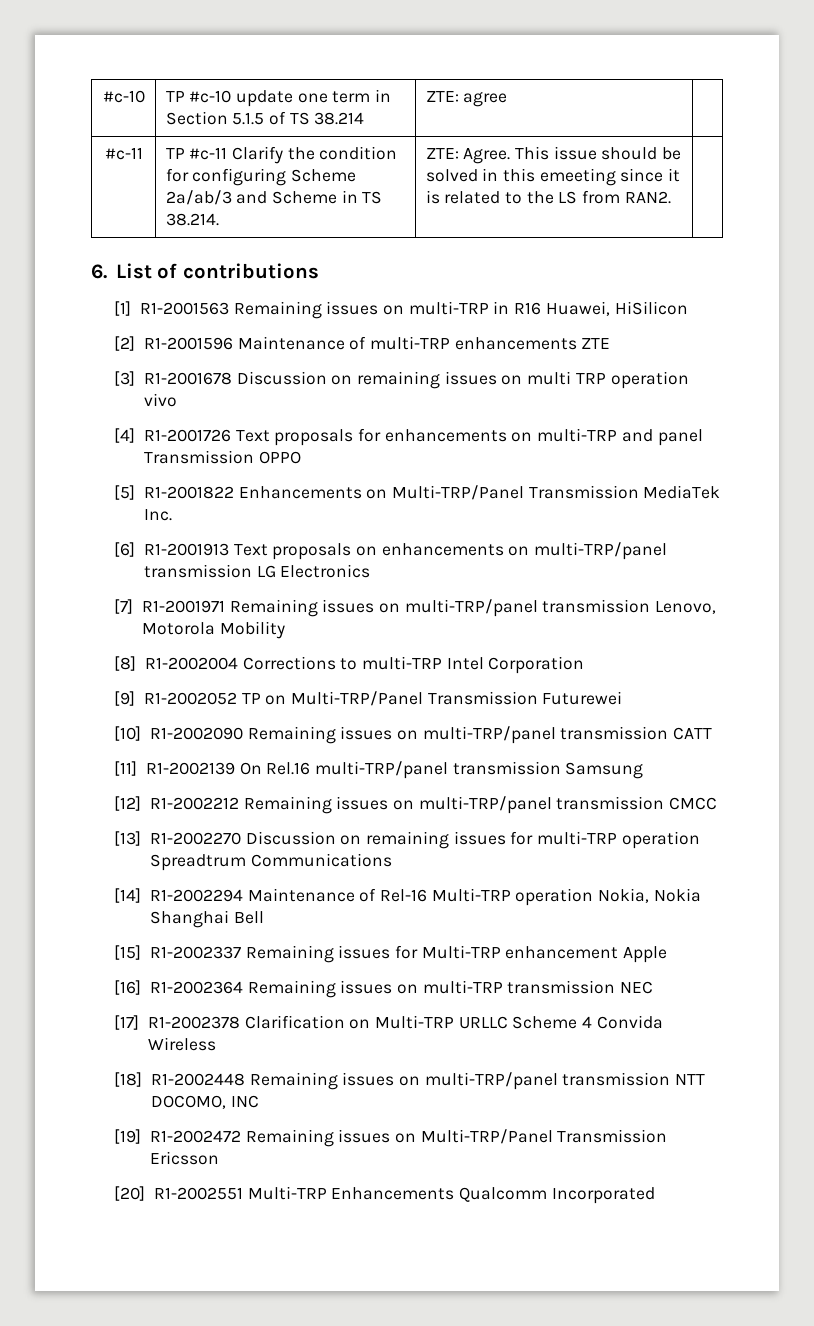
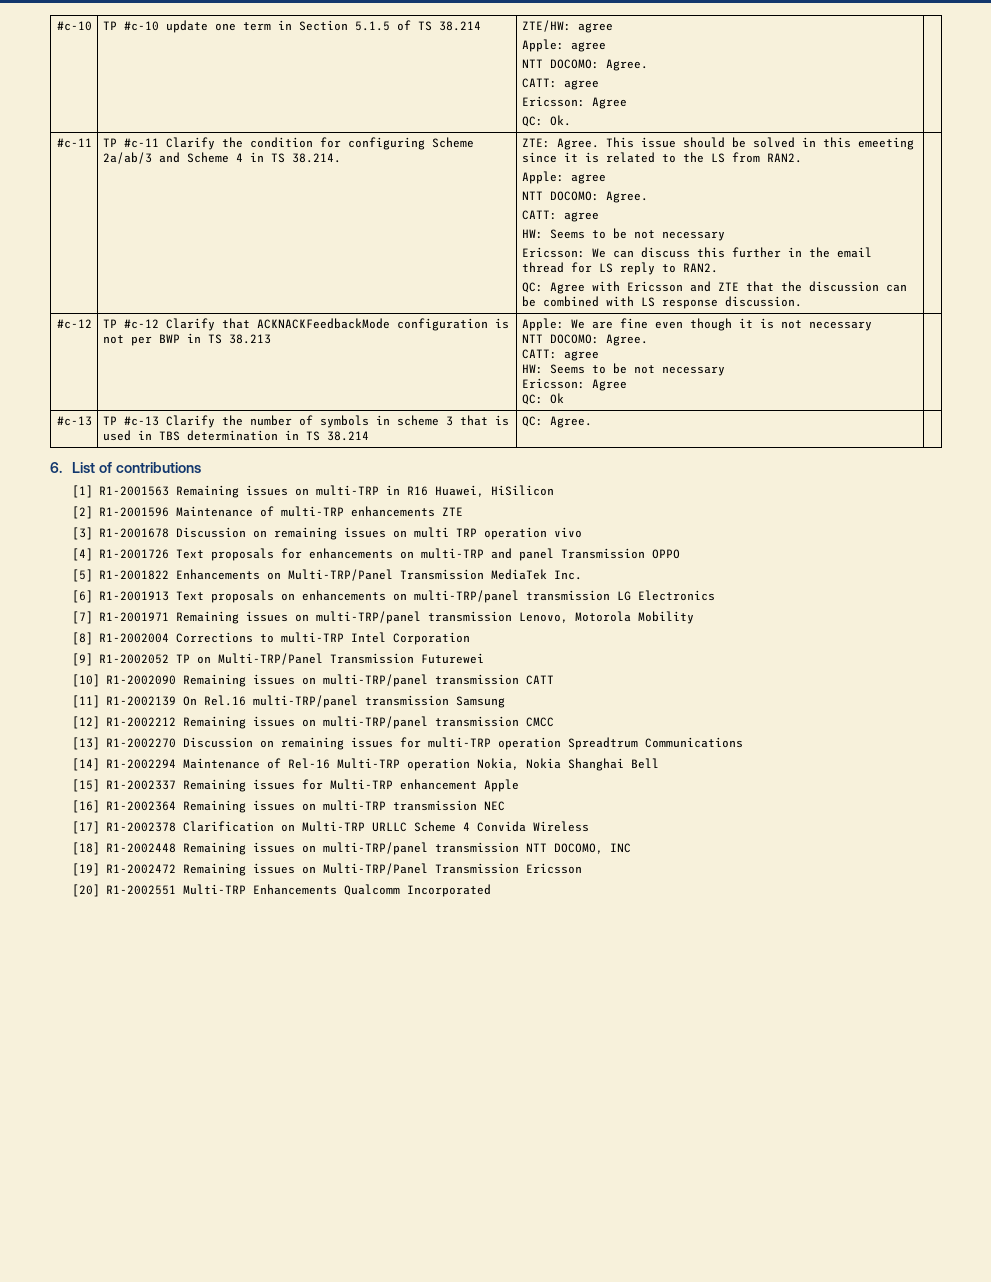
- #c-10 | TP #c-10 update one term in Section 5.1.5 of TS 38.214 | ZTE: agree |
+ #c-10 | TP #c-10 update one term in Section 5.1.5 of TS 38.214 | ZTE/HW: agree
+ Apple: agree
+ NTT DOCOMO: Agree.
+ CATT: agree
+ Ericsson: Agree
+ QC: Ok. |
- TP #c-11 Clarify the condition for configuring Scheme 2a/ab/3 and Scheme in TS 38.214.
+ TP #c-11 Clarify the condition for configuring Scheme 2a/ab/3 and Scheme 4 in TS 38.214.
  This issue should be solved in this emeeting since it is related to the LS from RAN2.
+ Apple: agree
+ NTT DOCOMO: Agree.
+ CATT: agree
+ HW: Seems to be not necessary
+ Ericsson: We can discuss this further in the email thread for LS reply to RAN2.
+ QC: Agree with Ericsson and ZTE that the discussion can be combined with LS response discussion. |
+ #c-12 | TP #c-12 Clarify that ACKNACKFeedbackMode configuration is not per BWP in TS 38.213 | Apple: We are fine even though it is not necessary
+ NTT DOCOMO: Agree.
+ CATT: agree
+ HW: Seems to be not necessary
+ Ericsson: Agree
+ QC: Ok |
+ #c-13 | TP #c-13 Clarify the number of symbols in scheme 3 that is used in TBS determination in TS 38.214 | QC: Agree. |

